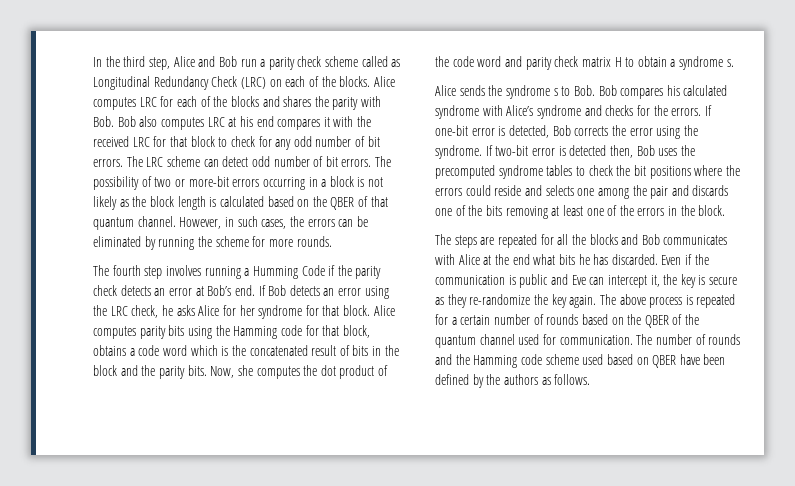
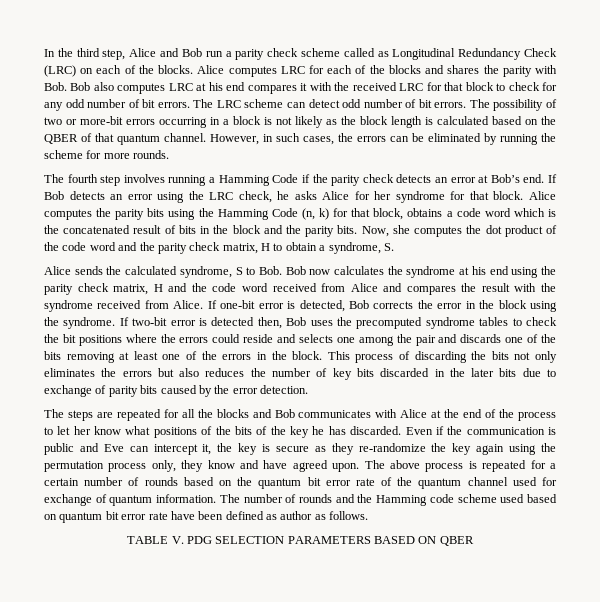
- The fourth step involves running a Humming Code if the parity check detects an error at Bob’s end.
+ The fourth step involves running a Hamming Code if the parity check detects an error at Bob’s end.
- Alice computes parity bits using the Hamming code for that block, obtains a code word which is the concatenated result of bits in the block and the parity bits.
+ Alice computes the parity bits using the Hamming Code (n, k) for that block, obtains a code word which is the concatenated result of bits in the block and the parity bits.
- Now, she computes the dot product of the code word and parity check matrix H to obtain a syndrome s.
+ Now, she computes the dot product of the code word and the parity check matrix, H to obtain a syndrome, S.
- Alice sends the syndrome s to Bob. Bob compares his calculated syndrome with Alice’s syndrome and checks for the errors.
+ Alice sends the calculated syndrome, S to Bob. Bob now calculates the syndrome at his end using the parity check matrix, H and the code word received from Alice and compares the result with the syndrome received from Alice.
- If one-bit error is detected, Bob corrects the error using the syndrome.
+ If one-bit error is detected, Bob corrects the error in the block using the syndrome.
+ This process of discarding the bits not only eliminates the errors but also reduces the number of key bits discarded in the later bits due to exchange of parity bits caused by the error detection.
- The steps are repeated for all the blocks and Bob communicates with Alice at the end what bits he has discarded.
+ The steps are repeated for all the blocks and Bob communicates with Alice at the end of the process to let her know what positions of the bits of the key he has discarded.
- Even if the communication is public and Eve can intercept it, the key is secure as they re-randomize the key again.
+ Even if the communication is public and Eve can intercept it, the key is secure as they re-randomize the key again using the permutation process only, they know and have agreed upon.
- The above process is repeated for a certain number of rounds based on the QBER of the quantum channel used for communication.
+ The above process is repeated for a certain number of rounds based on the quantum bit error rate of the quantum channel used for exchange of quantum information.
- The number of rounds and the Hamming code scheme used based on QBER have been defined by the authors as follows.
+ The number of rounds and the Hamming code scheme used based on quantum bit error rate have been defined as author as follows.
+ TABLE V. PDG SELECTION PARAMETERS BASED ON QBER

